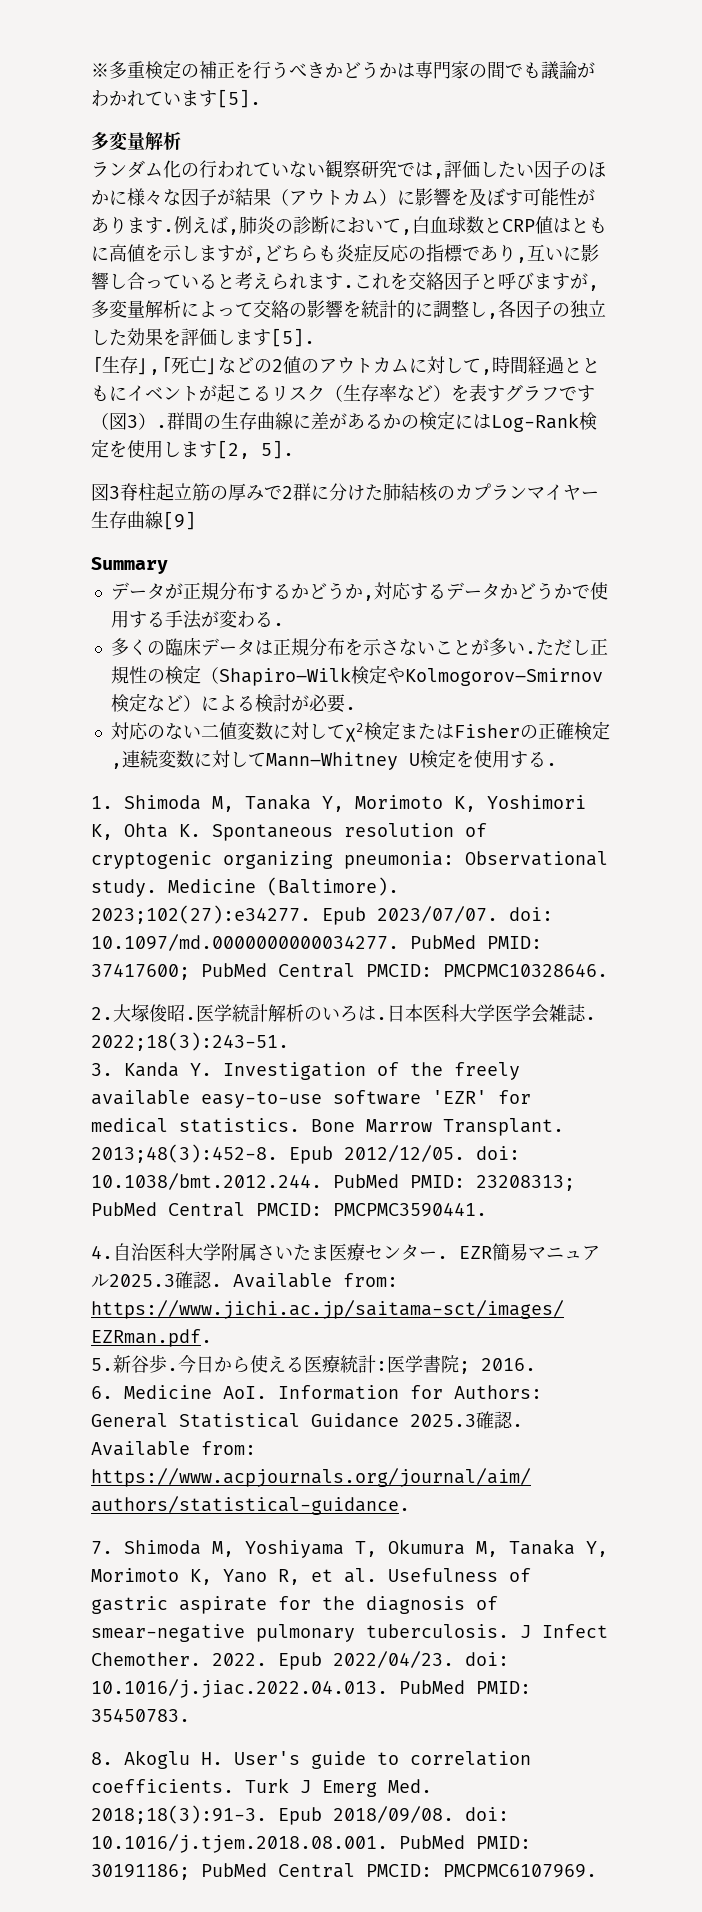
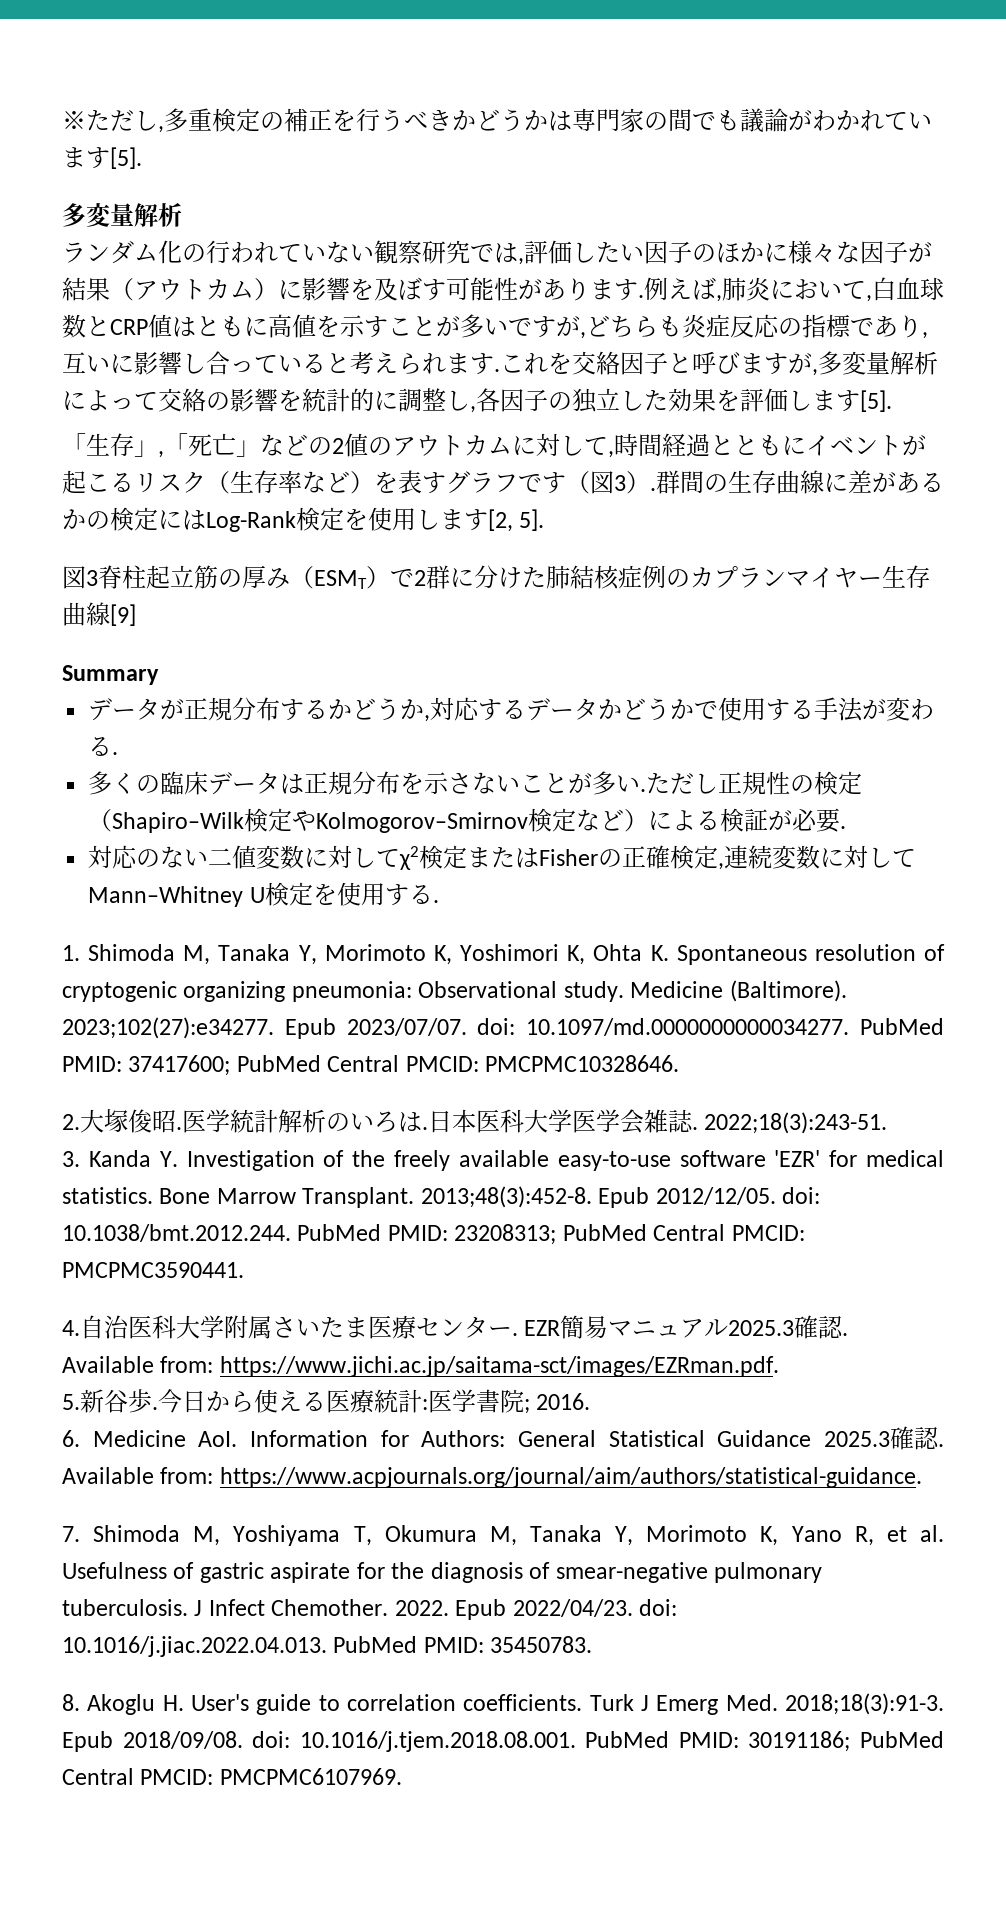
- ※多重検定の補正を行うべきかどうかは専門家の間でも議論がわかれています[5].
+ ※ただし,多重検定の補正を行うべきかどうかは専門家の間でも議論がわかれています[5].
- 例えば,肺炎の診断において,白血球数とCRP値はともに高値を示しますが,どちらも炎症反応の指標であり,互いに影響し合っていると考えられます.
+ 例えば,肺炎において,白血球数とCRP値はともに高値を示すことが多いですが,どちらも炎症反応の指標であり,互いに影響し合っていると考えられます.
- 図3脊柱起立筋の厚みで2群に分けた肺結核のカプランマイヤー生存曲線[9]
+ 図3脊柱起立筋の厚み（ESMT）で2群に分けた肺結核症例のカプランマイヤー生存曲線[9]
- ただし正規性の検定（Shapiro–Wilk検定やKolmogorov–Smirnov検定など）による検討が必要.
+ ただし正規性の検定（Shapiro–Wilk検定やKolmogorov–Smirnov検定など）による検証が必要.

